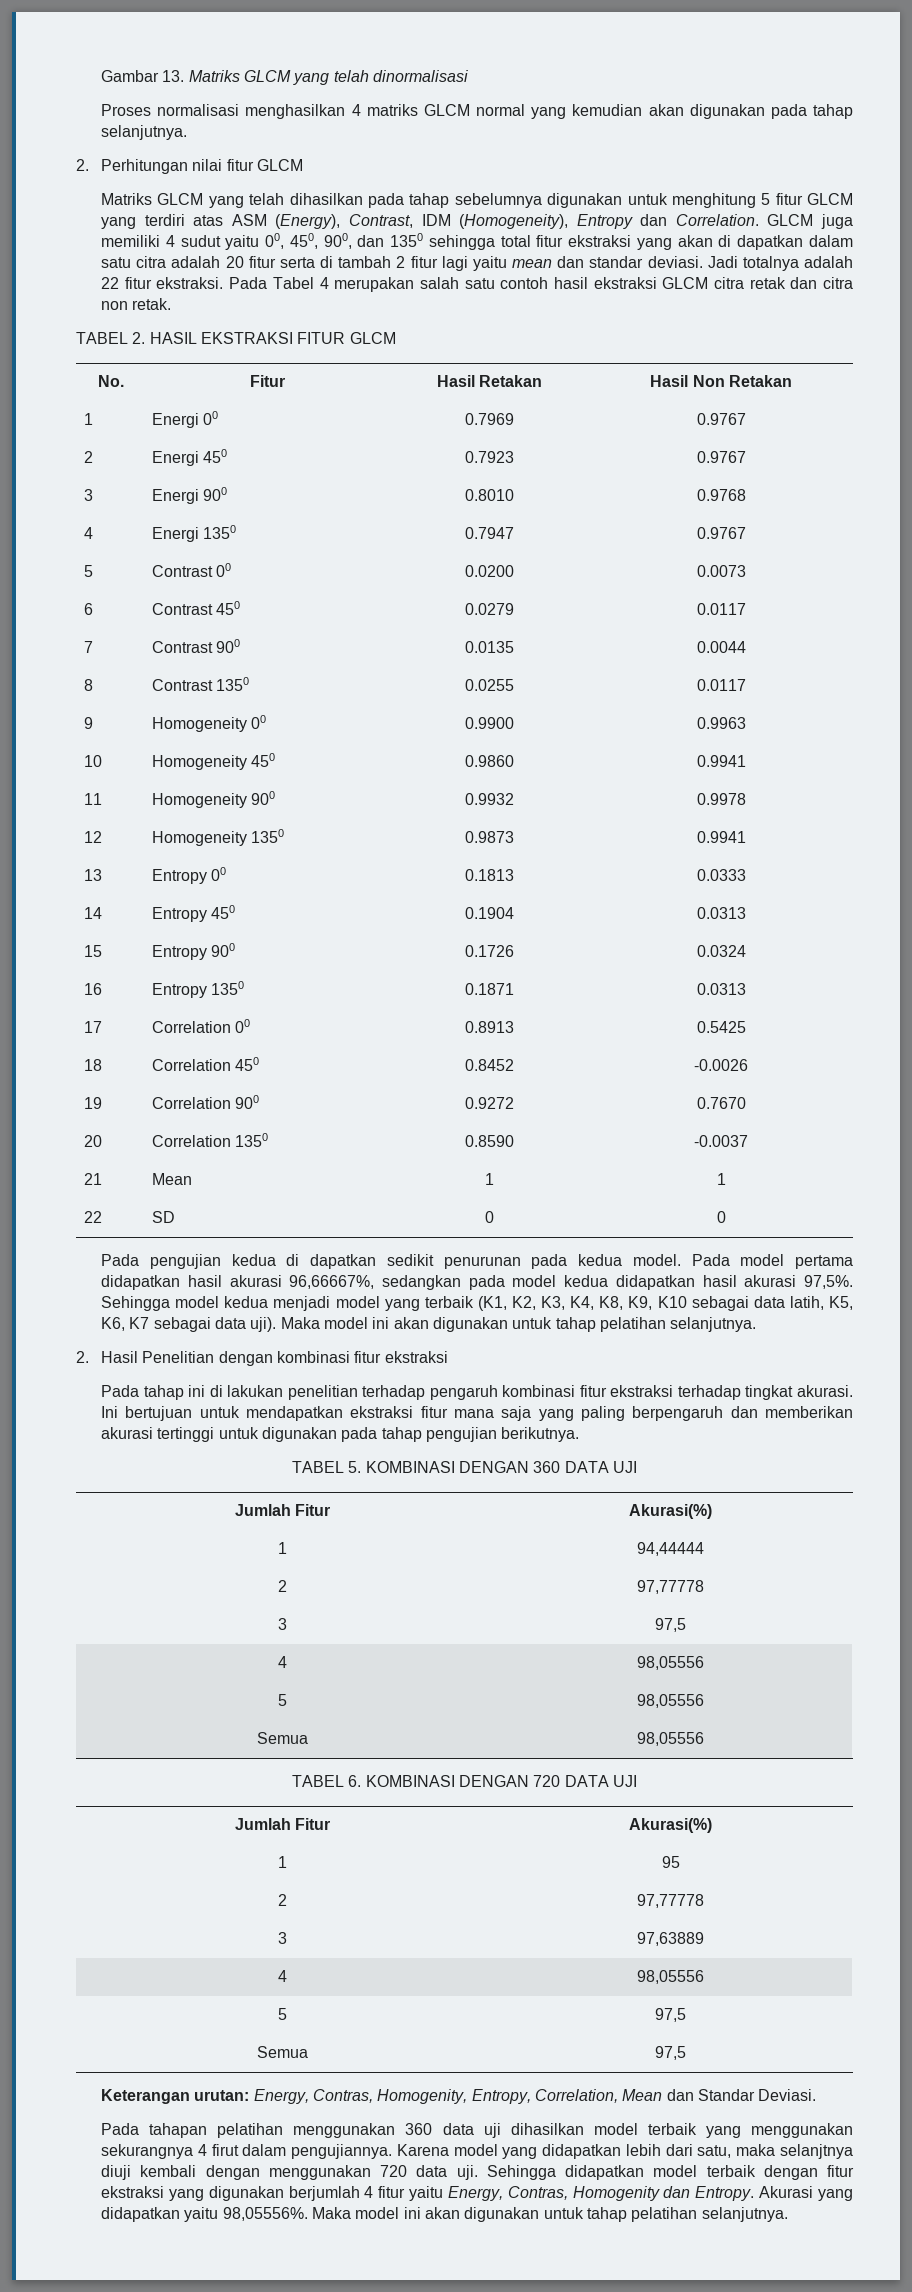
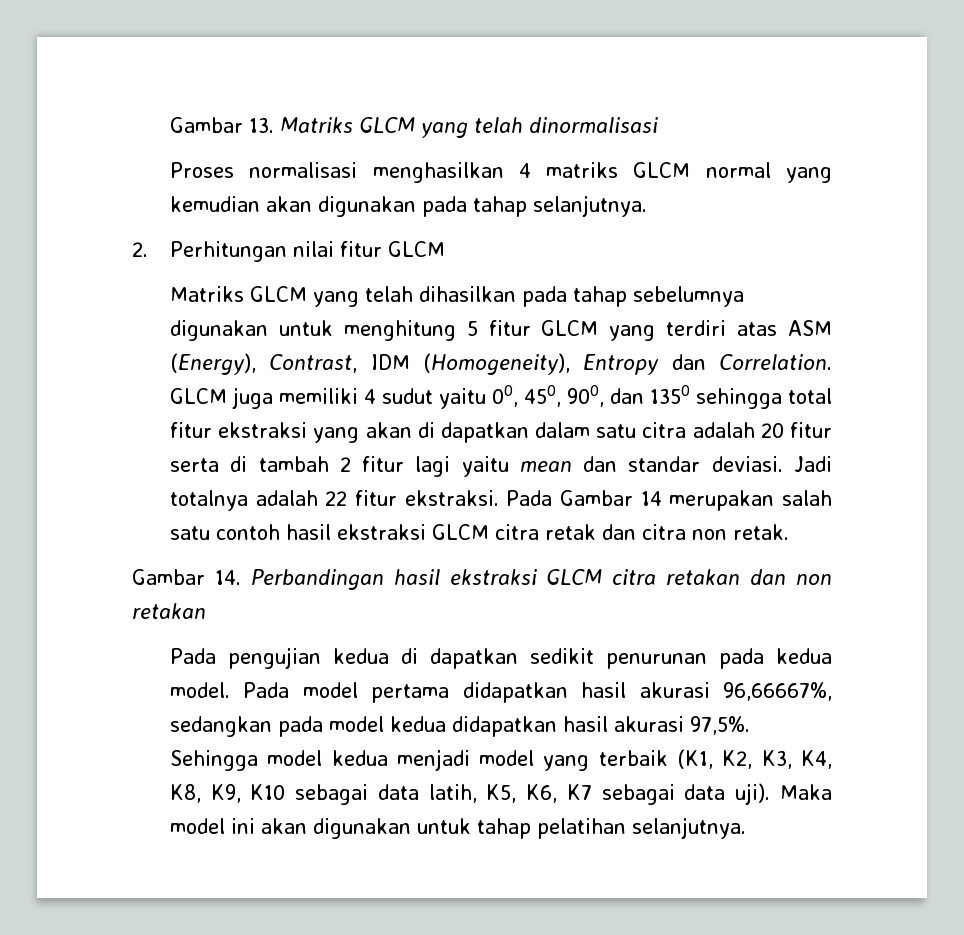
- Pada Tabel 4 merupakan salah satu contoh hasil ekstraksi GLCM citra retak dan citra non retak.
+ Pada Gambar 14 merupakan salah satu contoh hasil ekstraksi GLCM citra retak dan citra non retak.
- TABEL 2. HASIL EKSTRAKSI FITUR GLCM
- No. | Fitur | Hasil Retakan | Hasil Non Retakan
- 1 | Energi 00 | 0.7969 | 0.9767
- 2 | Energi 450 | 0.7923 | 0.9767
- 3 | Energi 900 | 0.8010 | 0.9768
- 4 | Energi 1350 | 0.7947 | 0.9767
- 5 | Contrast 00 | 0.0200 | 0.0073
- 6 | Contrast 450 | 0.0279 | 0.0117
- 7 | Contrast 900 | 0.0135 | 0.0044
- 8 | Contrast 1350 | 0.0255 | 0.0117
- 9 | Homogeneity 00 | 0.9900 | 0.9963
- 10 | Homogeneity 450 | 0.9860 | 0.9941
- 11 | Homogeneity 900 | 0.9932 | 0.9978
- 12 | Homogeneity 1350 | 0.9873 | 0.9941
- 13 | Entropy 00 | 0.1813 | 0.0333
- 14 | Entropy 450 | 0.1904 | 0.0313
- 15 | Entropy 900 | 0.1726 | 0.0324
- 16 | Entropy 1350 | 0.1871 | 0.0313
- 17 | Correlation 00 | 0.8913 | 0.5425
- 18 | Correlation 450 | 0.8452 | -0.0026
- 19 | Correlation 900 | 0.9272 | 0.7670
- 20 | Correlation 1350 | 0.8590 | -0.0037
- 21 | Mean | 1 | 1
- 22 | SD | 0 | 0
+ Gambar 14. Perbandingan hasil ekstraksi GLCM citra retakan dan non retakan
- 2. Hasil Penelitian dengan kombinasi fitur ekstraksi
- Pada tahap ini di lakukan penelitian terhadap pengaruh kombinasi fitur ekstraksi terhadap tingkat akurasi. Ini bertujuan untuk mendapatkan ekstraksi fitur mana saja yang paling berpengaruh dan memberikan akurasi tertinggi untuk digunakan pada tahap pengujian berikutnya.
- TABEL 5. KOMBINASI DENGAN 360 DATA UJI
- Jumlah Fitur | Akurasi(%)
- 1 | 94,44444
- 2 | 97,77778
- 3 | 97,5
- 4 | 98,05556
- 5 | 98,05556
- Semua | 98,05556
- TABEL 6. KOMBINASI DENGAN 720 DATA UJI
- Jumlah Fitur | Akurasi(%)
- 1 | 95
- 2 | 97,77778
- 3 | 97,63889
- 4 | 98,05556
- 5 | 97,5
- Semua | 97,5
- Keterangan urutan: Energy, Contras, Homogenity, Entropy, Correlation, Mean dan Standar Deviasi.
- Pada tahapan pelatihan menggunakan 360 data uji dihasilkan model terbaik yang menggunakan sekurangnya 4 firut dalam pengujiannya. Karena model yang didapatkan lebih dari satu, maka selanjtnya diuji kembali dengan menggunakan 720 data uji. Sehingga didapatkan model terbaik dengan fitur ekstraksi yang digunakan berjumlah 4 fitur yaitu Energy, Contras, Homogenity dan Entropy. Akurasi yang didapatkan yaitu 98,05556%. Maka model ini akan digunakan untuk tahap pelatihan selanjutnya.

